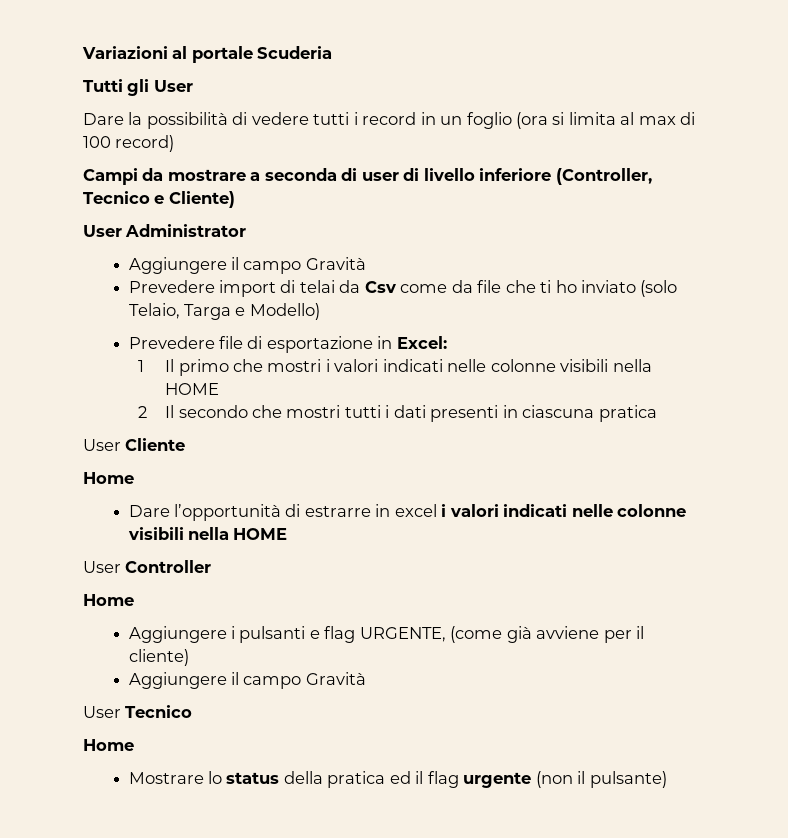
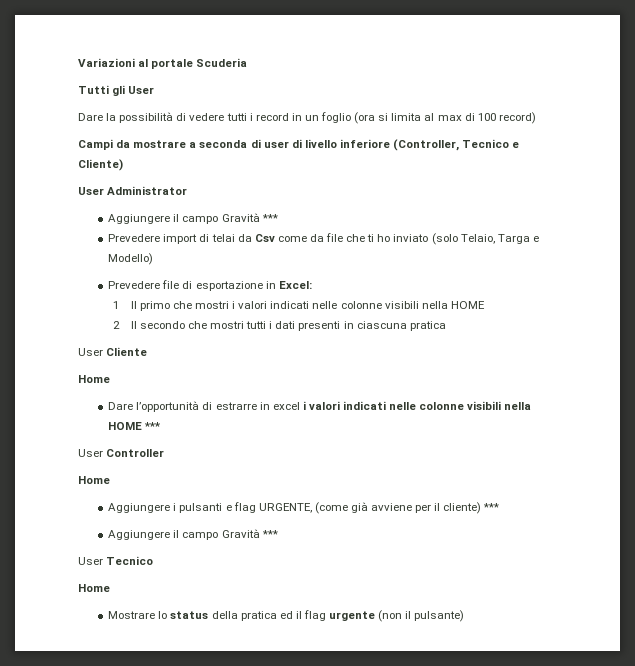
  User Administrator
- Aggiungere il campo Gravità
+ Aggiungere il campo Gravità ***
- Dare l’opportunità di estrarre in excel i valori indicati nelle colonne visibili nella HOME
+ Dare l’opportunità di estrarre in excel i valori indicati nelle colonne visibili nella HOME ***
- Aggiungere i pulsanti e flag URGENTE, (come già avviene per il cliente)
- Aggiungere il campo Gravità
+ Aggiungere i pulsanti e flag URGENTE, (come già avviene per il cliente) ***
+ Aggiungere il campo Gravità ***

